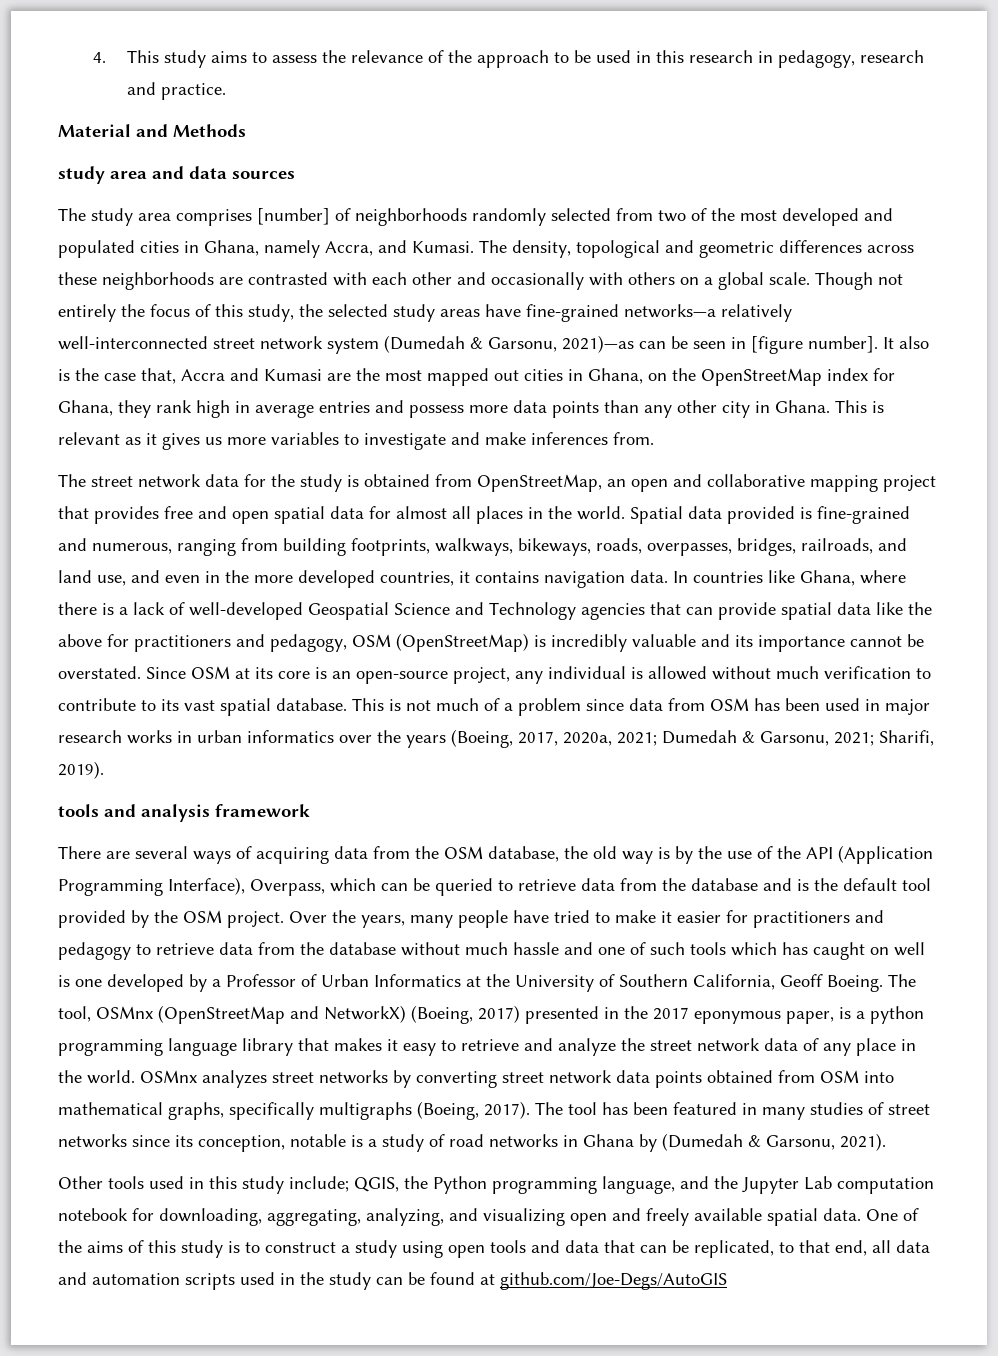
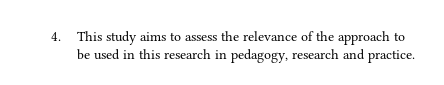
- Material and Methods
- study area and data sources
- The study area comprises [number] of neighborhoods randomly selected from two of the most developed and populated cities in Ghana, namely Accra, and Kumasi. The density, topological and geometric differences across these neighborhoods are contrasted with each other and occasionally with others on a global scale. Though not entirely the focus of this study, the selected study areas have fine-grained networks—a relatively well-interconnected street network system (Dumedah & Garsonu, 2021)—as can be seen in [figure number]. It also is the case that, Accra and Kumasi are the most mapped out cities in Ghana, on the OpenStreetMap index for Ghana, they rank high in average entries and possess more data points than any other city in Ghana. This is relevant as it gives us more variables to investigate and make inferences from.
- The street network data for the study is obtained from OpenStreetMap, an open and collaborative mapping project that provides free and open spatial data for almost all places in the world. Spatial data provided is fine-grained and numerous, ranging from building footprints, walkways, bikeways, roads, overpasses, bridges, railroads, and land use, and even in the more developed countries, it contains navigation data. In countries like Ghana, where there is a lack of well-developed Geospatial Science and Technology agencies that can provide spatial data like the above for practitioners and pedagogy, OSM (OpenStreetMap) is incredibly valuable and its importance cannot be overstated. Since OSM at its core is an open-source project, any individual is allowed without much verification to contribute to its vast spatial database. This is not much of a problem since data from OSM has been used in major research works in urban informatics over the years (Boeing, 2017, 2020a, 2021; Dumedah & Garsonu, 2021; Sharifi, 2019).
- tools and analysis framework
- There are several ways of acquiring data from the OSM database, the old way is by the use of the API (Application Programming Interface), Overpass, which can be queried to retrieve data from the database and is the default tool provided by the OSM project. Over the years, many people have tried to make it easier for practitioners and pedagogy to retrieve data from the database without much hassle and one of such tools which has caught on well is one developed by a Professor of Urban Informatics at the University of Southern California, Geoff Boeing. The tool, OSMnx (OpenStreetMap and NetworkX) (Boeing, 2017) presented in the 2017 eponymous paper, is a python programming language library that makes it easy to retrieve and analyze the street network data of any place in the world. OSMnx analyzes street networks by converting street network data points obtained from OSM into mathematical graphs, specifically multigraphs (Boeing, 2017). The tool has been featured in many studies of street networks since its conception, notable is a study of road networks in Ghana by (Dumedah & Garsonu, 2021).
- Other tools used in this study include; QGIS, the Python programming language, and the Jupyter Lab computation notebook for downloading, aggregating, analyzing, and visualizing open and freely available spatial data. One of the aims of this study is to construct a study using open tools and data that can be replicated, to that end, all data and automation scripts used in the study can be found at github.com/Joe-Degs/AutoGIS

